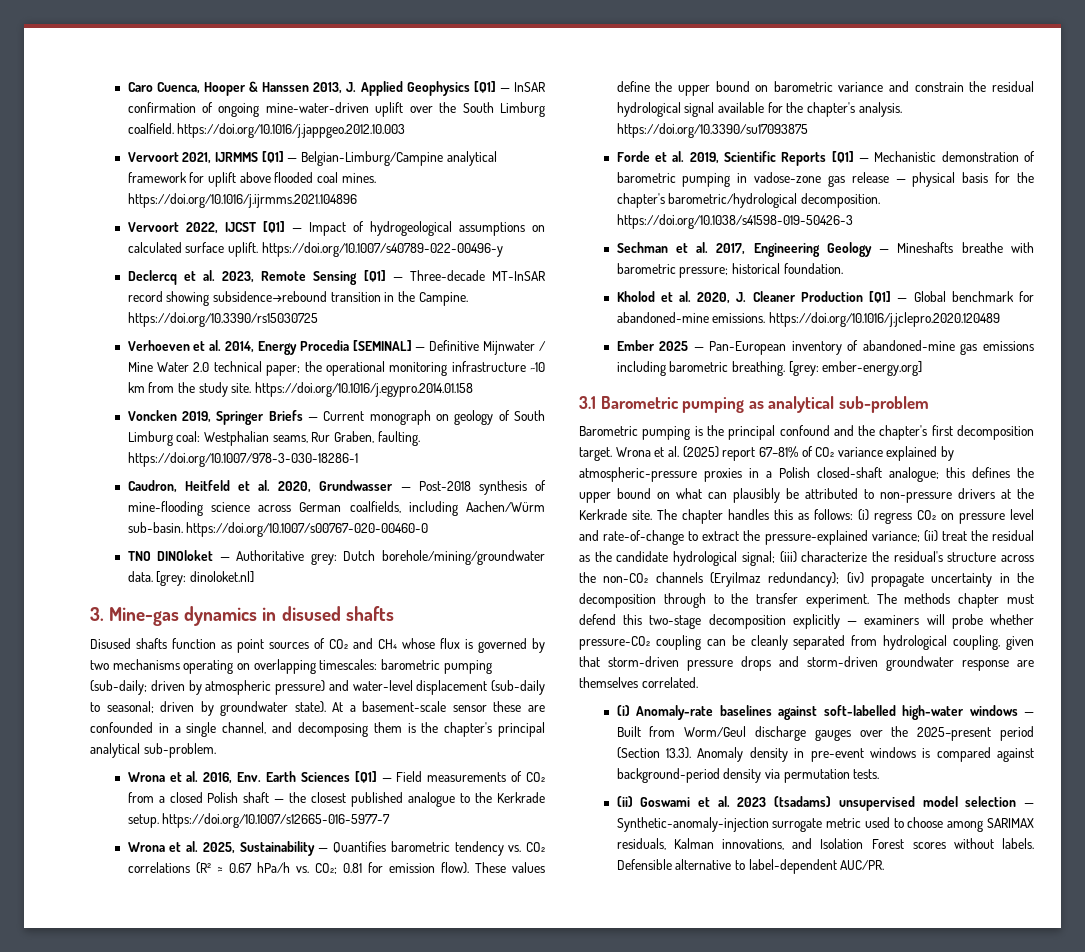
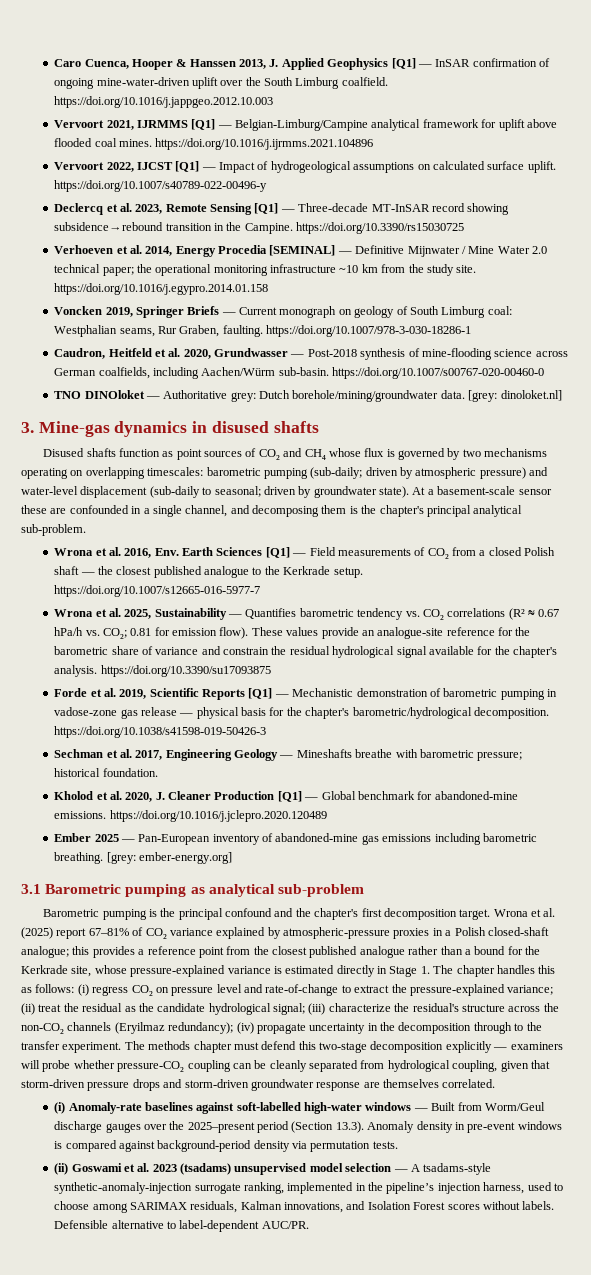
- These values define the upper bound on barometric variance and constrain the residual hydrological signal available for the chapter's analysis. https://doi.org/10.3390/su17093875
+ These values provide an analogue-site reference for the barometric share of variance and constrain the residual hydrological signal available for the chapter's analysis. https://doi.org/10.3390/su17093875
- this defines the upper bound on what can plausibly be attributed to non-pressure drivers at the Kerkrade site. The chapter handles this as follows:
+ this provides a reference point from the closest published analogue rather than a bound for the Kerkrade site, whose pressure-explained variance is estimated directly in Stage 1. The chapter handles this as follows:
- (ii) Goswami et al. 2023 (tsadams) unsupervised model selection — Synthetic-anomaly-injection surrogate metric used to choose among SARIMAX residuals, Kalman innovations, and Isolation Forest scores without labels.
+ (ii) Goswami et al. 2023 (tsadams) unsupervised model selection — A tsadams-style synthetic-anomaly-injection surrogate ranking, implemented in the pipeline’s injection harness, used to choose among SARIMAX residuals, Kalman innovations, and Isolation Forest scores without labels.

